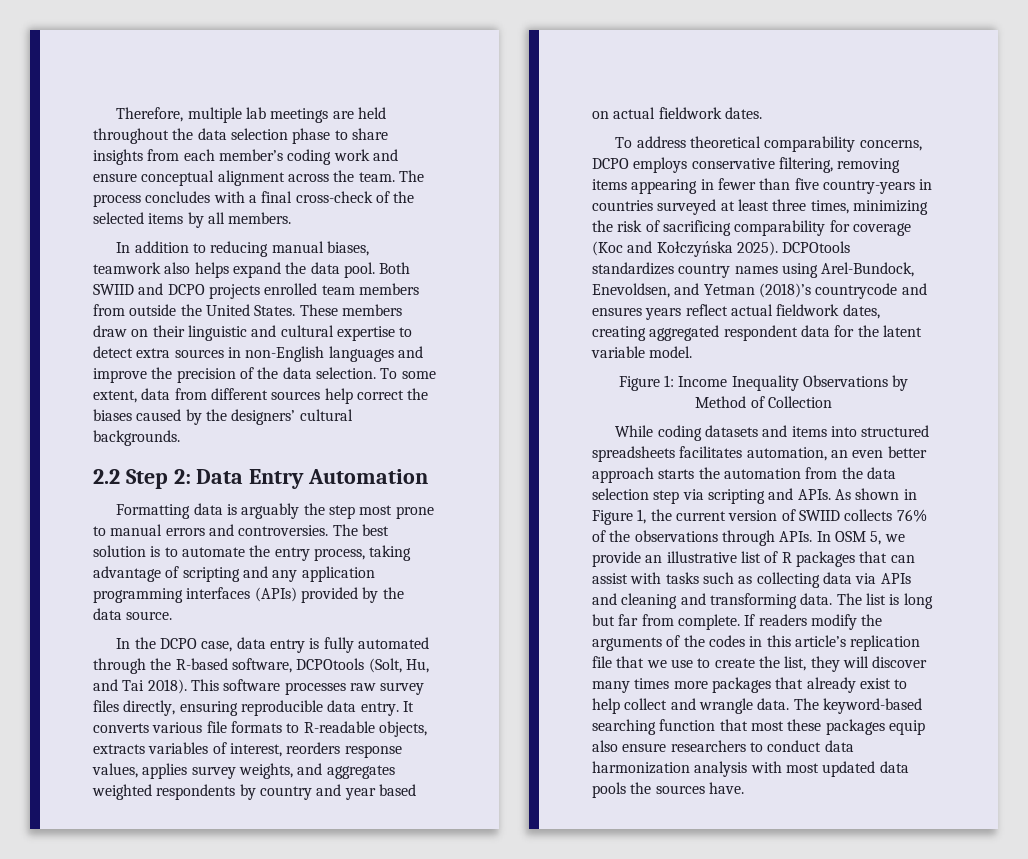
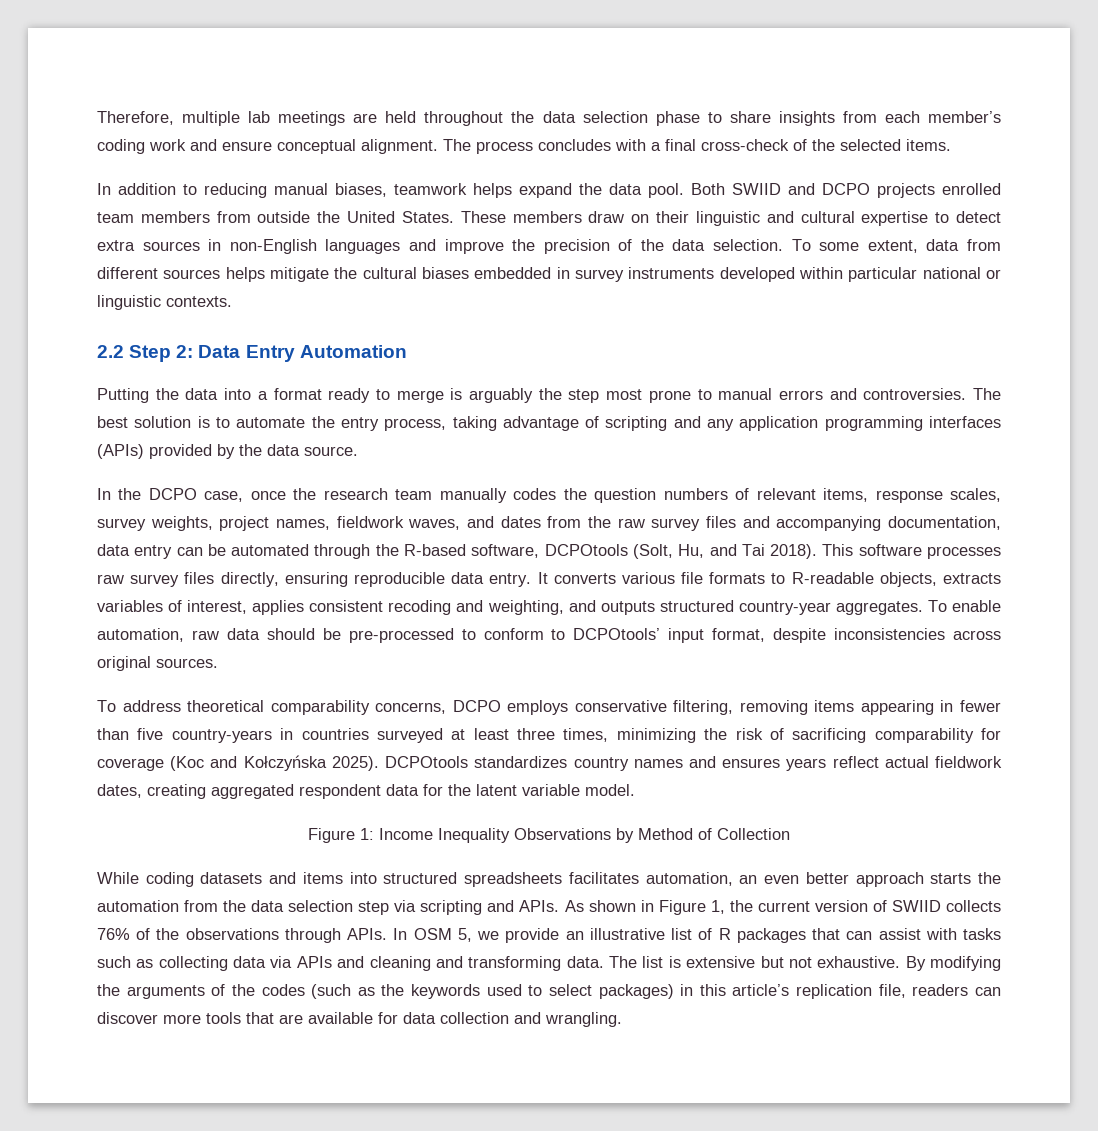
- Therefore, multiple lab meetings are held throughout the data selection phase to share insights from each member’s coding work and ensure conceptual alignment across the team.
+ Therefore, multiple lab meetings are held throughout the data selection phase to share insights from each member’s coding work and ensure conceptual alignment.
- The process concludes with a final cross-check of the selected items by all members.
+ The process concludes with a final cross-check of the selected items.
- In addition to reducing manual biases, teamwork also helps expand the data pool.
+ In addition to reducing manual biases, teamwork helps expand the data pool.
- To some extent, data from different sources help correct the biases caused by the designers’ cultural backgrounds.
+ To some extent, data from different sources helps mitigate the cultural biases embedded in survey instruments developed within particular national or linguistic contexts.
- Formatting data is arguably the step most prone to manual errors and controversies.
+ Putting the data into a format ready to merge is arguably the step most prone to manual errors and controversies.
- In the DCPO case, data entry is fully automated through the R-based software, DCPOtools (Solt, Hu, and Tai 2018).
+ In the DCPO case, once the research team manually codes the question numbers of relevant items, response scales, survey weights, project names, fieldwork waves, and dates from the raw survey files and accompanying documentation, data entry can be automated through the R-based software, DCPOtools (Solt, Hu, and Tai 2018).
- It converts various file formats to R-readable objects, extracts variables of interest, reorders response values, applies survey weights, and aggregates weighted respondents by country and year based on actual fieldwork dates.
+ It converts various file formats to R-readable objects, extracts variables of interest, applies consistent recoding and weighting, and outputs structured country-year aggregates. To enable automation, raw data should be pre-processed to conform to DCPOtools’ input format, despite inconsistencies across original sources.
- DCPOtools standardizes country names using Arel-Bundock, Enevoldsen, and Yetman (2018)’s countrycode and ensures years reflect actual fieldwork dates, creating aggregated respondent data for the latent variable model.
+ DCPOtools standardizes country names and ensures years reflect actual fieldwork dates, creating aggregated respondent data for the latent variable model.
- The list is long but far from complete. If readers modify the arguments of the codes in this article’s replication file that we use to create the list, they will discover many times more packages that already exist to help collect and wrangle data. The keyword-based searching function that most these packages equip also ensure researchers to conduct data harmonization analysis with most updated data pools the sources have.
+ The list is extensive but not exhaustive. By modifying the arguments of the codes (such as the keywords used to select packages) in this article’s replication file, readers can discover more tools that are available for data collection and wrangling.

